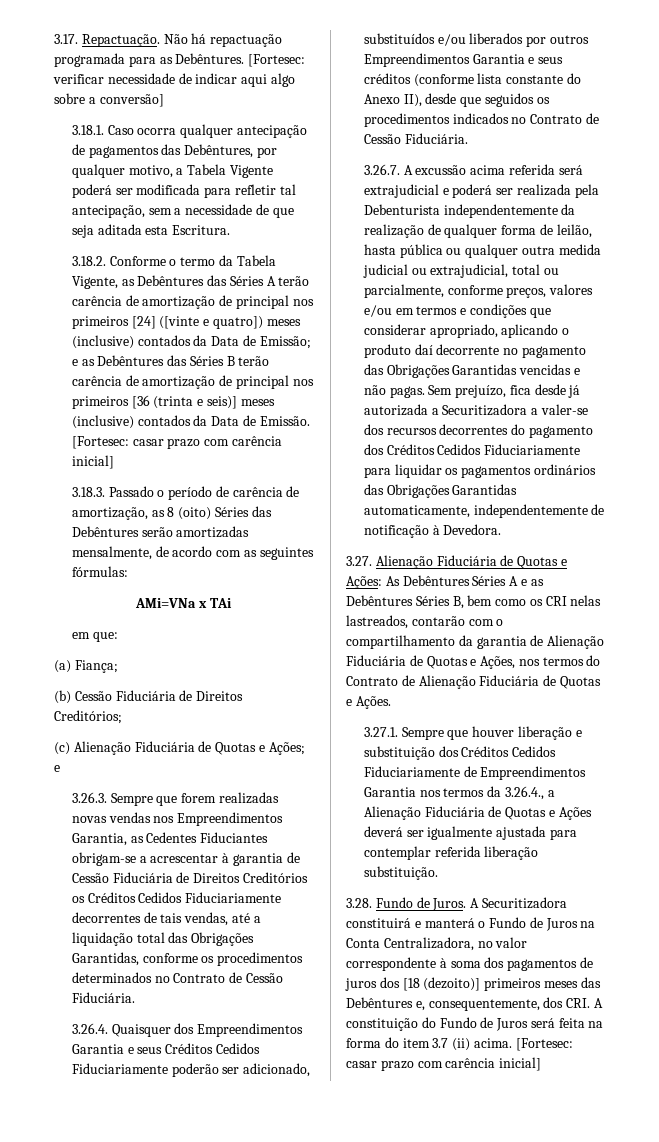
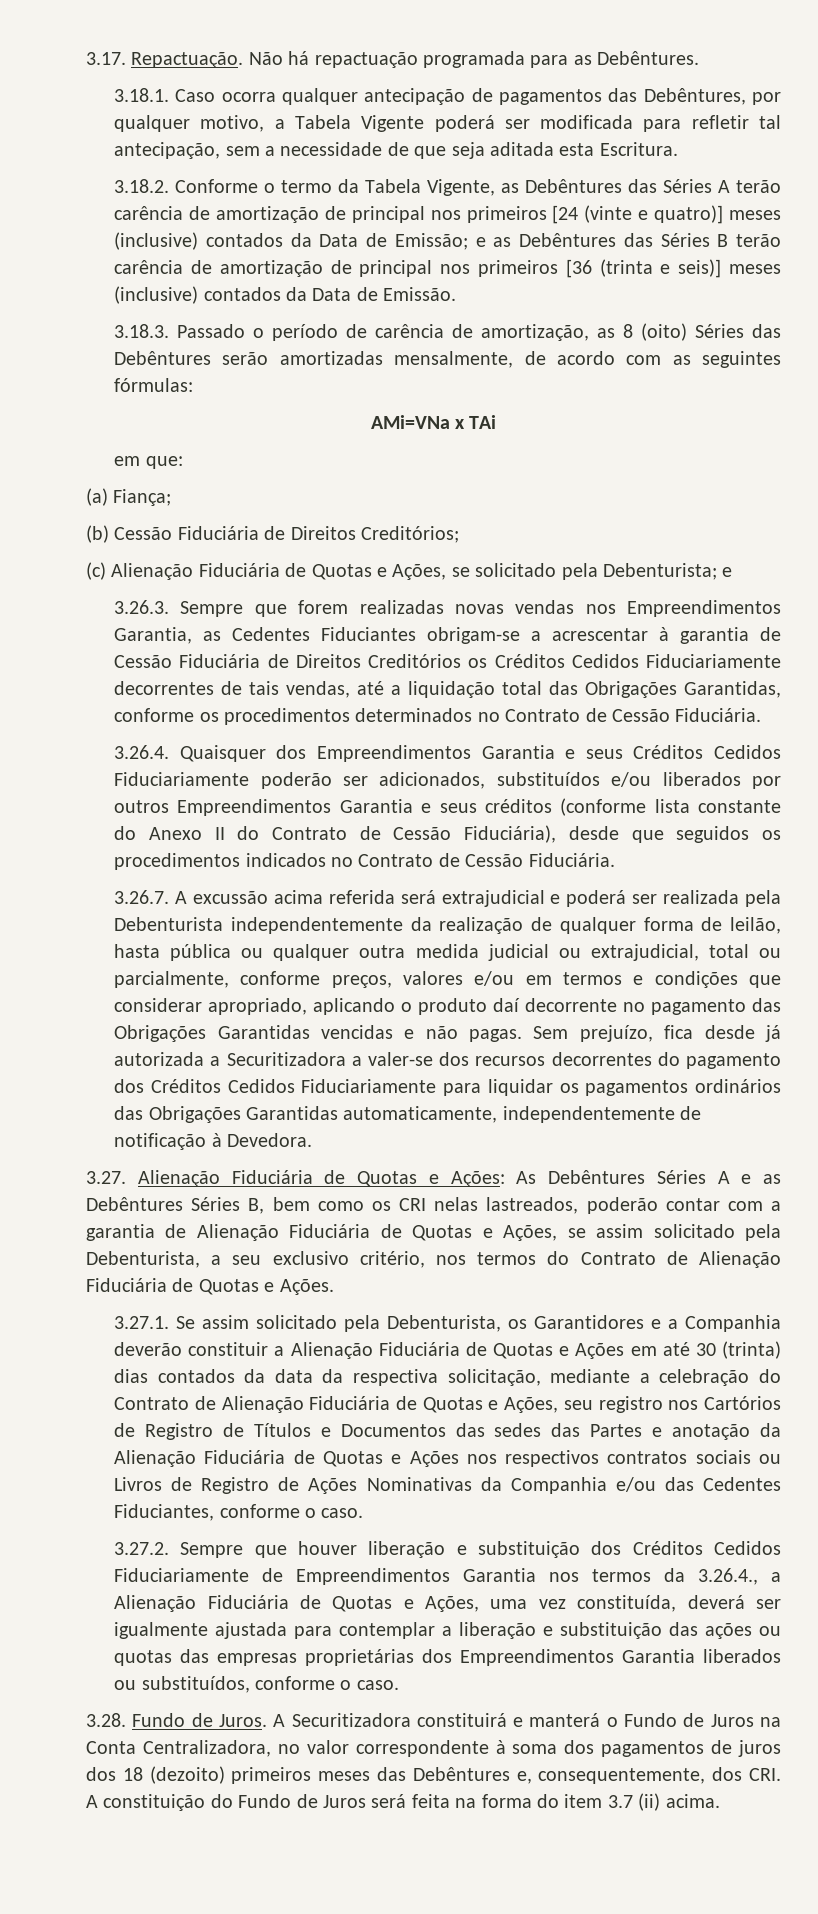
- [Fortesec: verificar necessidade de indicar aqui algo sobre a conversão]
- 3.18.2. Conforme o termo da Tabela Vigente, as Debêntures das Séries A terão carência de amortização de principal nos primeiros [24] ([vinte e quatro]) meses (inclusive) contados da Data de Emissão; e as Debêntures das Séries B terão carência de amortização de principal nos primeiros [36 (trinta e seis)] meses (inclusive) contados da Data de Emissão. [Fortesec: casar prazo com carência inicial]
+ 3.18.2. Conforme o termo da Tabela Vigente, as Debêntures das Séries A terão carência de amortização de principal nos primeiros [24 (vinte e quatro)] meses (inclusive) contados da Data de Emissão; e as Debêntures das Séries B terão carência de amortização de principal nos primeiros [36 (trinta e seis)] meses (inclusive) contados da Data de Emissão.
- (c) Alienação Fiduciária de Quotas e Ações; e
+ (c) Alienação Fiduciária de Quotas e Ações, se solicitado pela Debenturista; e
- 3.26.4. Quaisquer dos Empreendimentos Garantia e seus Créditos Cedidos Fiduciariamente poderão ser adicionado, substituídos e/ou liberados por outros Empreendimentos Garantia e seus créditos (conforme lista constante do Anexo II), desde que seguidos os procedimentos indicados no Contrato de Cessão Fiduciária.
+ 3.26.4. Quaisquer dos Empreendimentos Garantia e seus Créditos Cedidos Fiduciariamente poderão ser adicionados, substituídos e/ou liberados por outros Empreendimentos Garantia e seus créditos (conforme lista constante do Anexo II do Contrato de Cessão Fiduciária), desde que seguidos os procedimentos indicados no Contrato de Cessão Fiduciária.
- 3.27. Alienação Fiduciária de Quotas e Ações: As Debêntures Séries A e as Debêntures Séries B, bem como os CRI nelas lastreados, contarão com o compartilhamento da garantia de Alienação Fiduciária de Quotas e Ações, nos termos do Contrato de Alienação Fiduciária de Quotas e Ações.
+ 3.27. Alienação Fiduciária de Quotas e Ações: As Debêntures Séries A e as Debêntures Séries B, bem como os CRI nelas lastreados, poderão contar com a garantia de Alienação Fiduciária de Quotas e Ações, se assim solicitado pela Debenturista, a seu exclusivo critério, nos termos do Contrato de Alienação Fiduciária de Quotas e Ações.
- 3.27.1. Sempre que houver liberação e substituição dos Créditos Cedidos Fiduciariamente de Empreendimentos Garantia nos termos da 3.26.4., a Alienação Fiduciária de Quotas e Ações deverá ser igualmente ajustada para contemplar referida liberação substituição.
+ 3.27.1. Se assim solicitado pela Debenturista, os Garantidores e a Companhia deverão constituir a Alienação Fiduciária de Quotas e Ações em até 30 (trinta) dias contados da data da respectiva solicitação, mediante a celebração do Contrato de Alienação Fiduciária de Quotas e Ações, seu registro nos Cartórios de Registro de Títulos e Documentos das sedes das Partes e anotação da Alienação Fiduciária de Quotas e Ações nos respectivos contratos sociais ou Livros de Registro de Ações Nominativas da Companhia e/ou das Cedentes Fiduciantes, conforme o caso.
+ 3.27.2. Sempre que houver liberação e substituição dos Créditos Cedidos Fiduciariamente de Empreendimentos Garantia nos termos da 3.26.4., a Alienação Fiduciária de Quotas e Ações, uma vez constituída, deverá ser igualmente ajustada para contemplar a liberação e substituição das ações ou quotas das empresas proprietárias dos Empreendimentos Garantia liberados ou substituídos, conforme o caso.
- A Securitizadora constituirá e manterá o Fundo de Juros na Conta Centralizadora, no valor correspondente à soma dos pagamentos de juros dos [18 (dezoito)] primeiros meses das Debêntures e, consequentemente, dos CRI. A constituição do Fundo de Juros será feita na forma do item 3.7 (ii) acima. [Fortesec: casar prazo com carência inicial]
+ A Securitizadora constituirá e manterá o Fundo de Juros na Conta Centralizadora, no valor correspondente à soma dos pagamentos de juros dos 18 (dezoito) primeiros meses das Debêntures e, consequentemente, dos CRI. A constituição do Fundo de Juros será feita na forma do item 3.7 (ii) acima.

